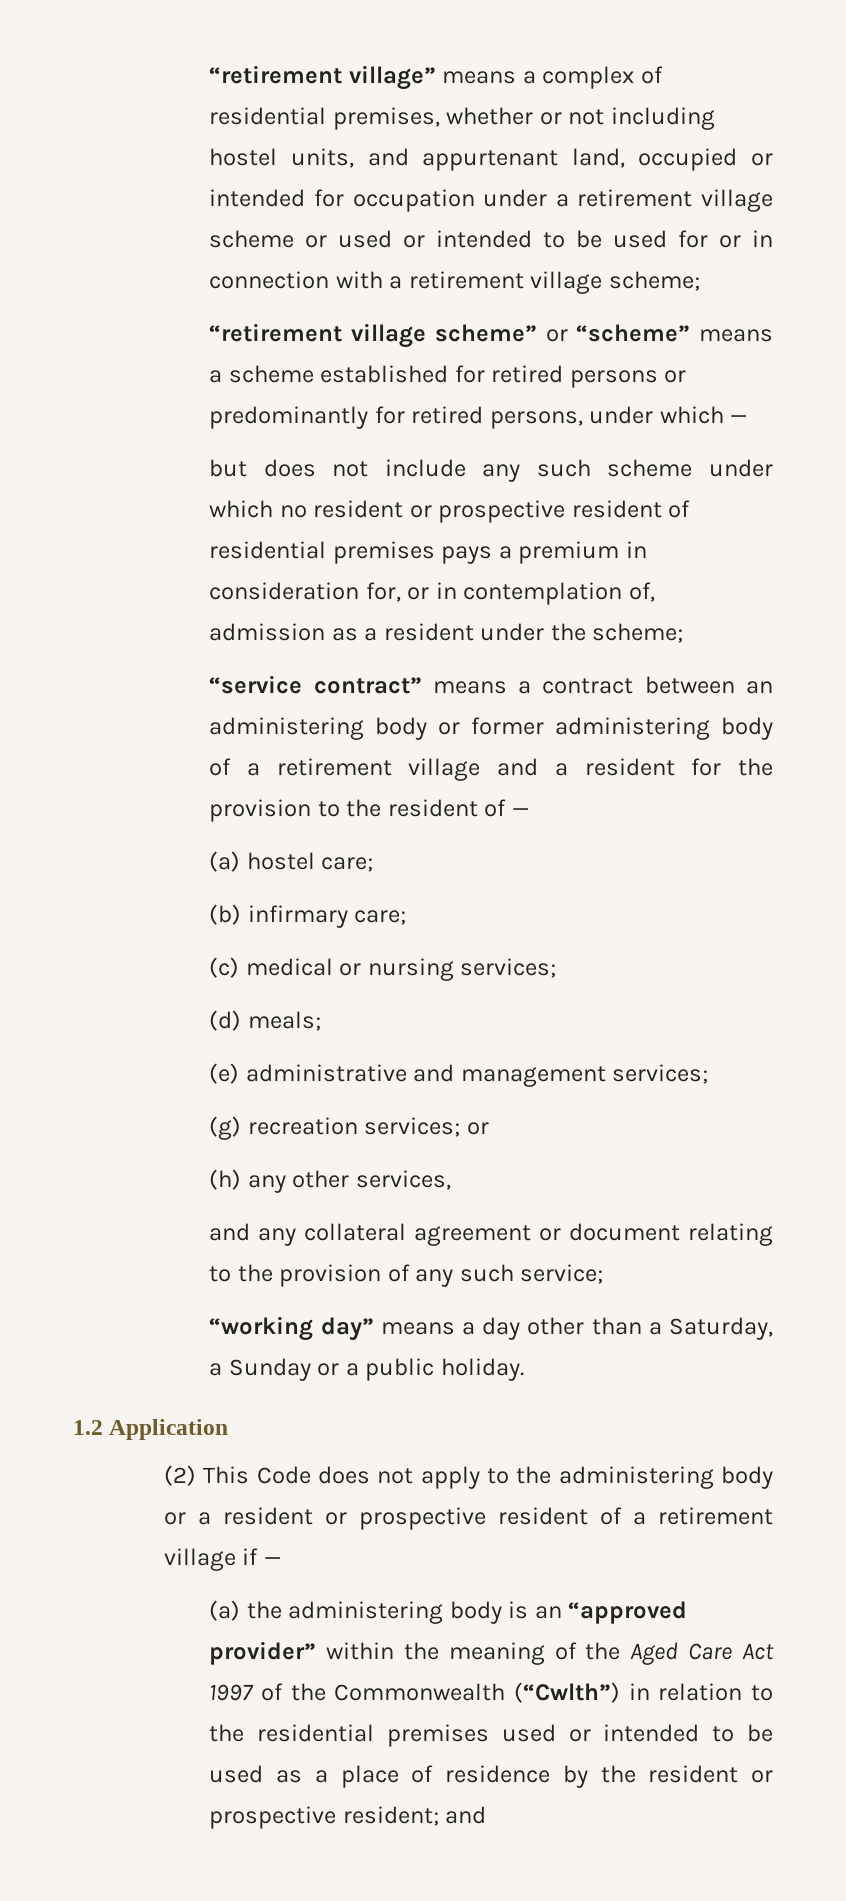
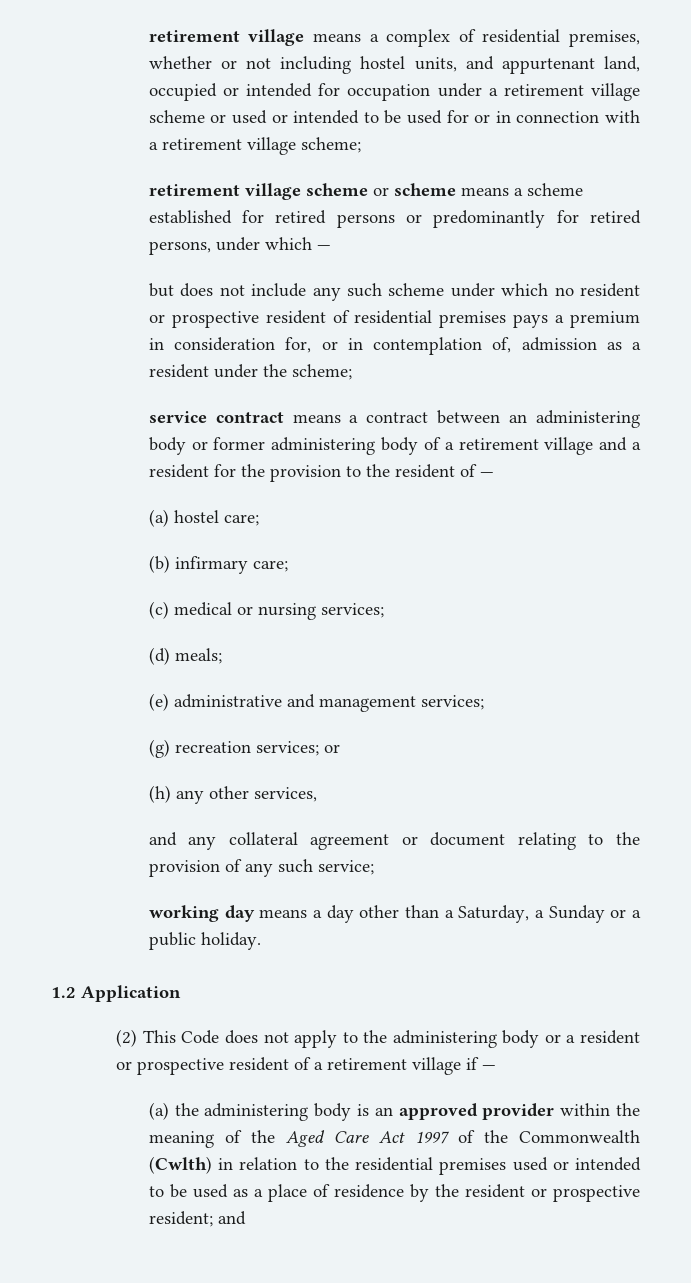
- “retirement village” means a complex of residential premises, whether or not including hostel units, and appurtenant land, occupied or intended for occupation under a retirement village scheme or used or intended to be used for or in connection with a retirement village scheme;
+ retirement village means a complex of residential premises, whether or not including hostel units, and appurtenant land, occupied or intended for occupation under a retirement village scheme or used or intended to be used for or in connection with a retirement village scheme;
- “retirement village scheme” or “scheme” means a scheme established for retired persons or predominantly for retired persons, under which —
+ retirement village scheme or scheme means a scheme established for retired persons or predominantly for retired persons, under which —
- “service contract” means a contract between an administering body or former administering body of a retirement village and a resident for the provision to the resident of —
+ service contract means a contract between an administering body or former administering body of a retirement village and a resident for the provision to the resident of —
- “working day” means a day other than a Saturday, a Sunday or a public holiday.
+ working day means a day other than a Saturday, a Sunday or a public holiday.
- (a) the administering body is an “approved provider” within the meaning of the Aged Care Act 1997 of the Commonwealth (“Cwlth”) in relation to the residential premises used or intended to be used as a place of residence by the resident or prospective resident; and
+ (a) the administering body is an approved provider within the meaning of the Aged Care Act 1997 of the Commonwealth (Cwlth) in relation to the residential premises used or intended to be used as a place of residence by the resident or prospective resident; and

